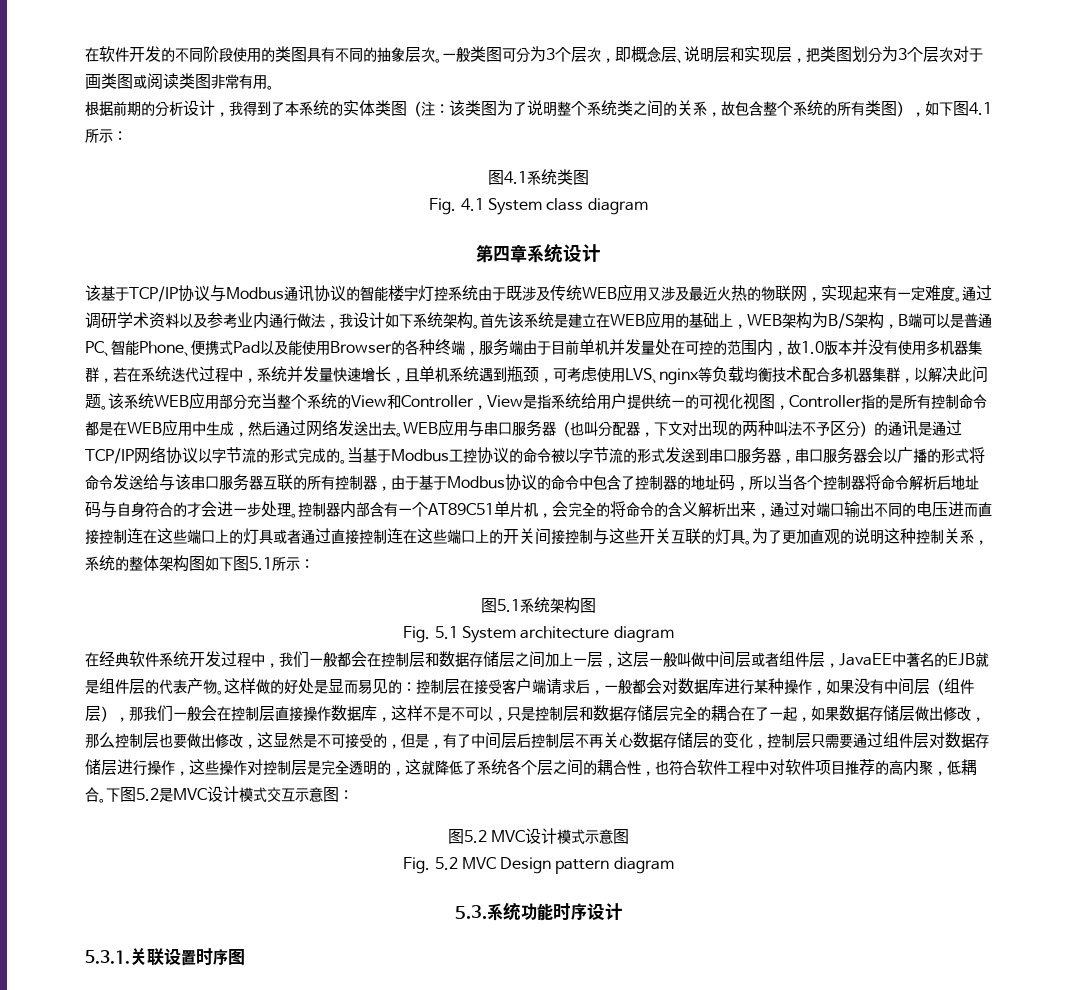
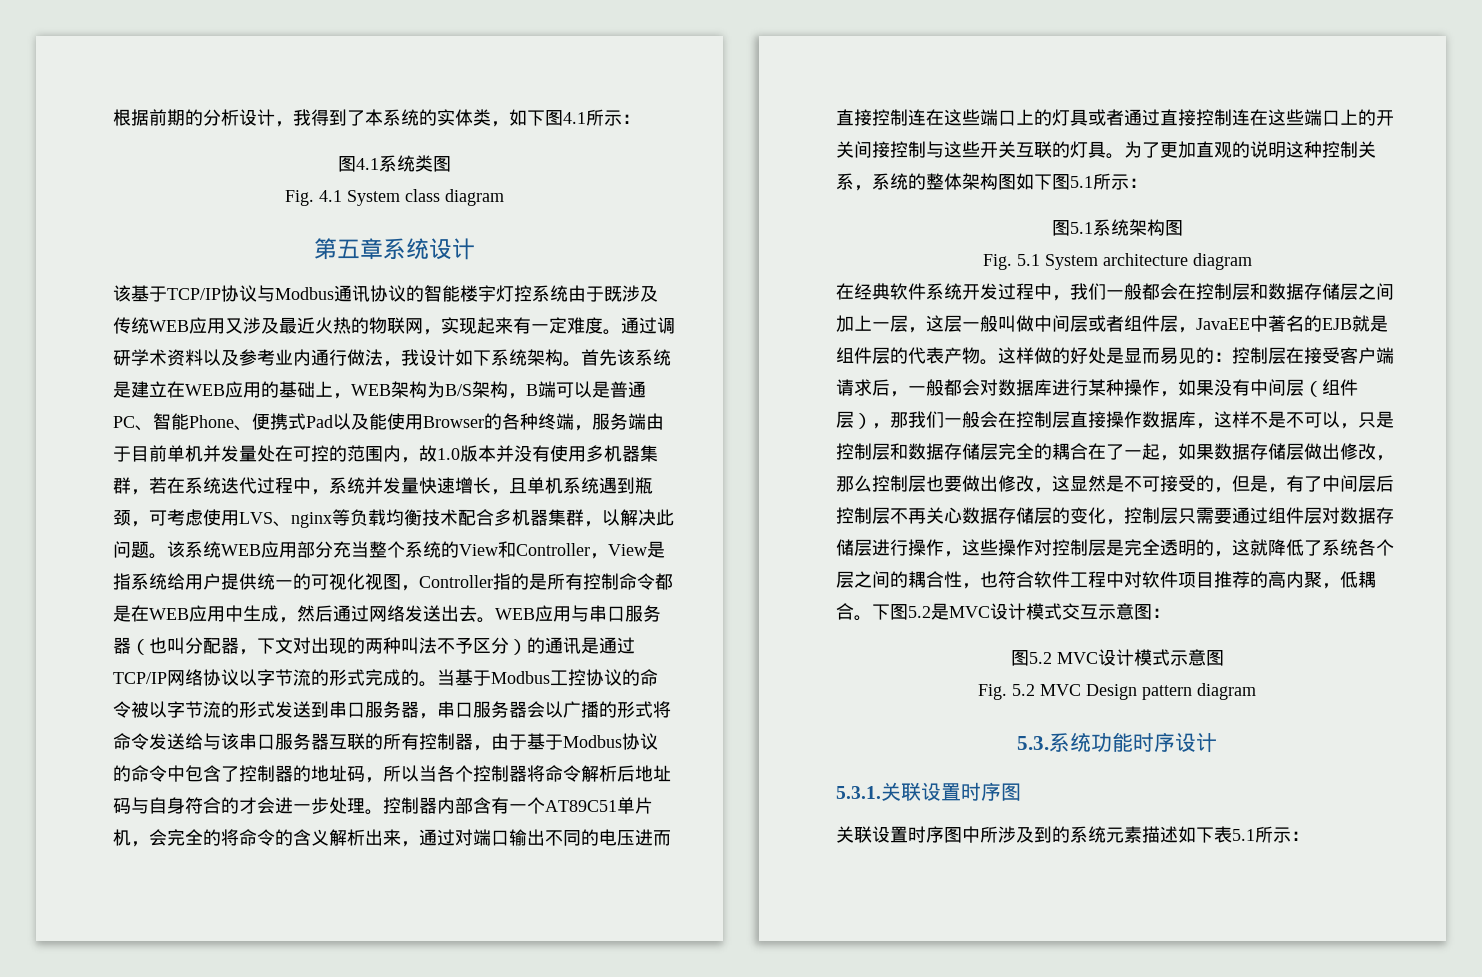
- 在软件开发的不同阶段使用的类图具有不同的抽象层次。一般类图可分为3个层次，即概念层、说明层和实现层，把类图划分为3个层次对于画类图或阅读类图非常有用。
- 根据前期的分析设计，我得到了本系统的实体类图（注：该类图为了说明整个系统类之间的关系，故包含整个系统的所有类图），如下图4.1所示：
+ 根据前期的分析设计，我得到了本系统的实体类，如下图4.1所示：
- 第四章系统设计
+ 第五章系统设计
+ 关联设置时序图中所涉及到的系统元素描述如下表5.1所示：

